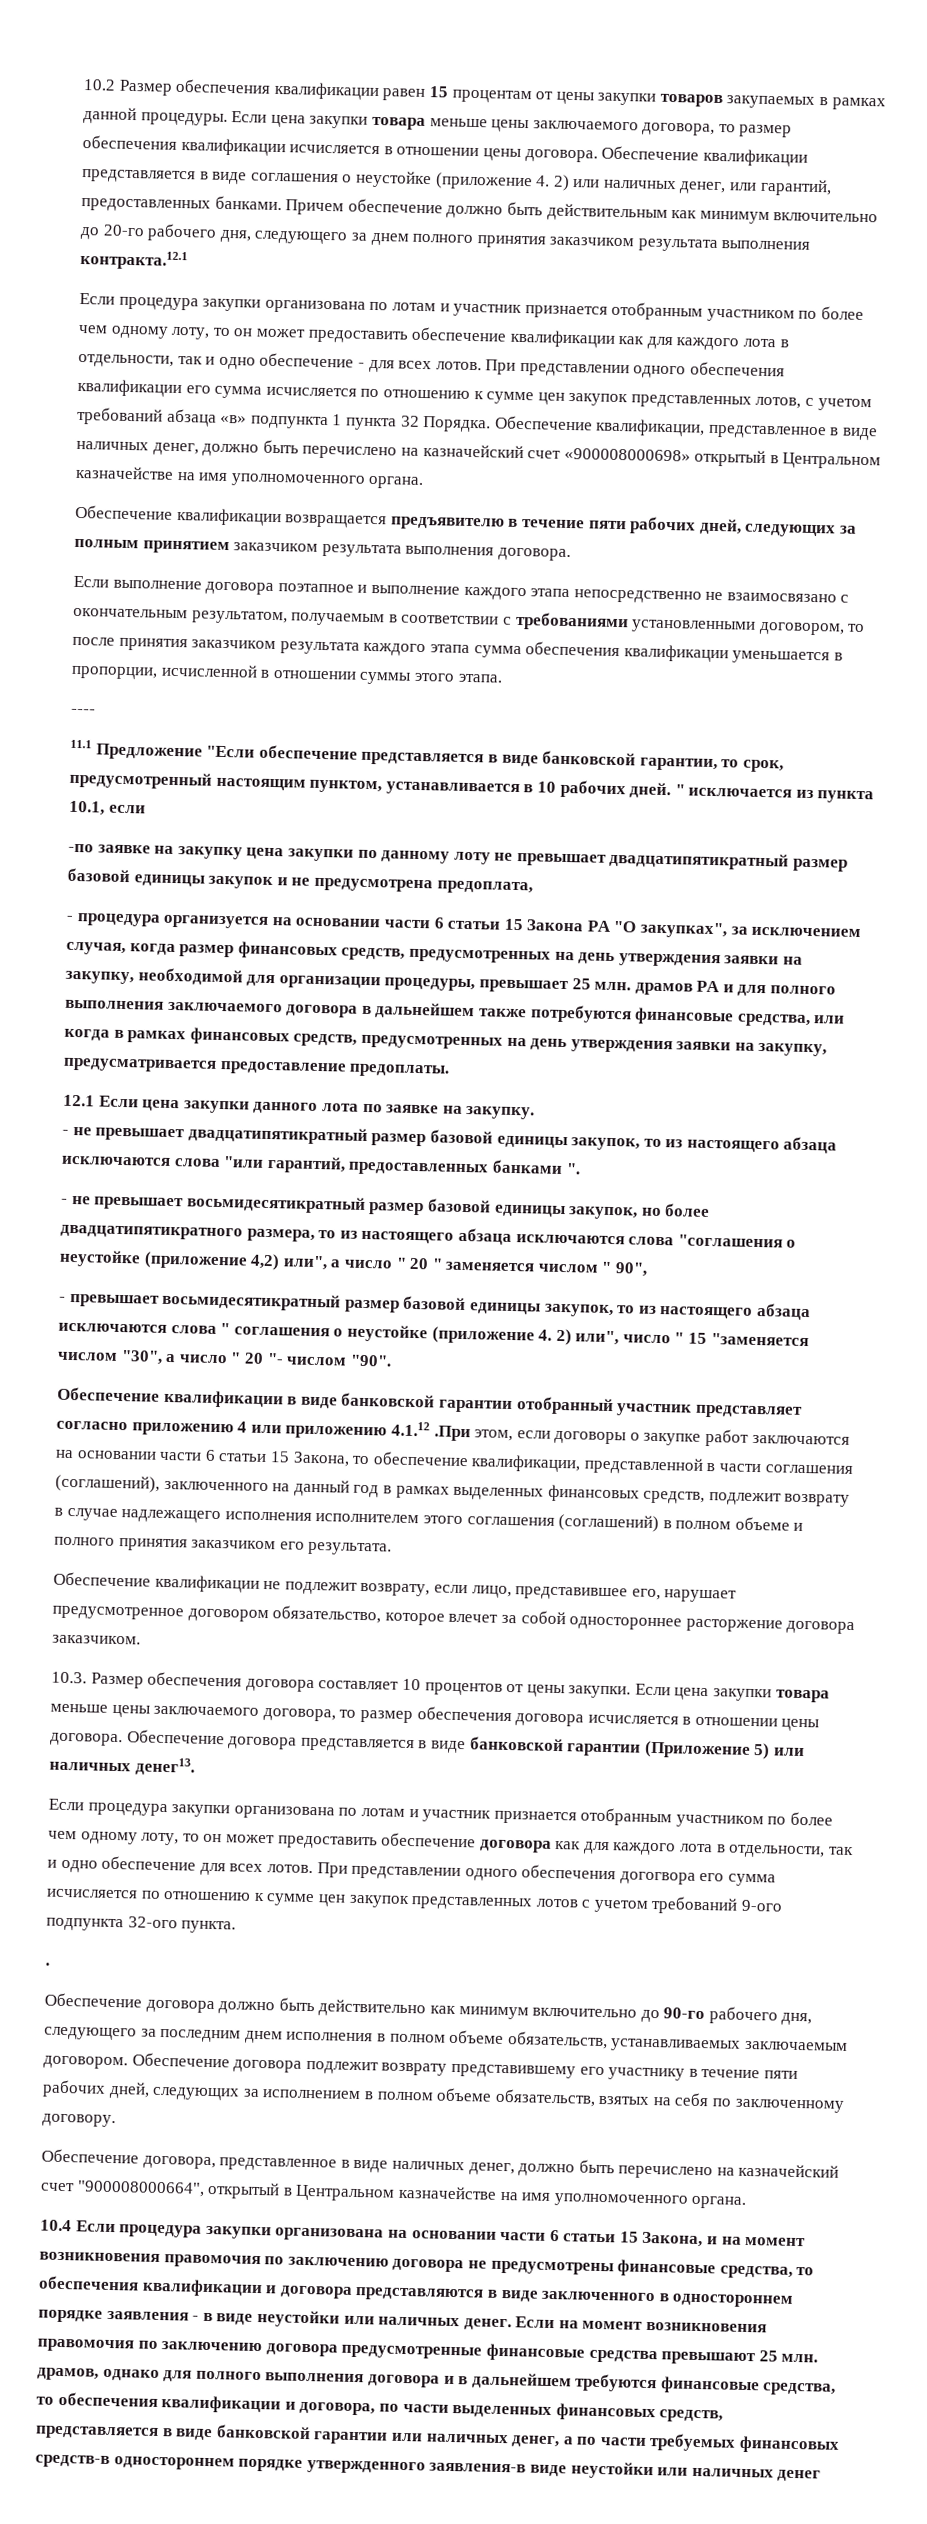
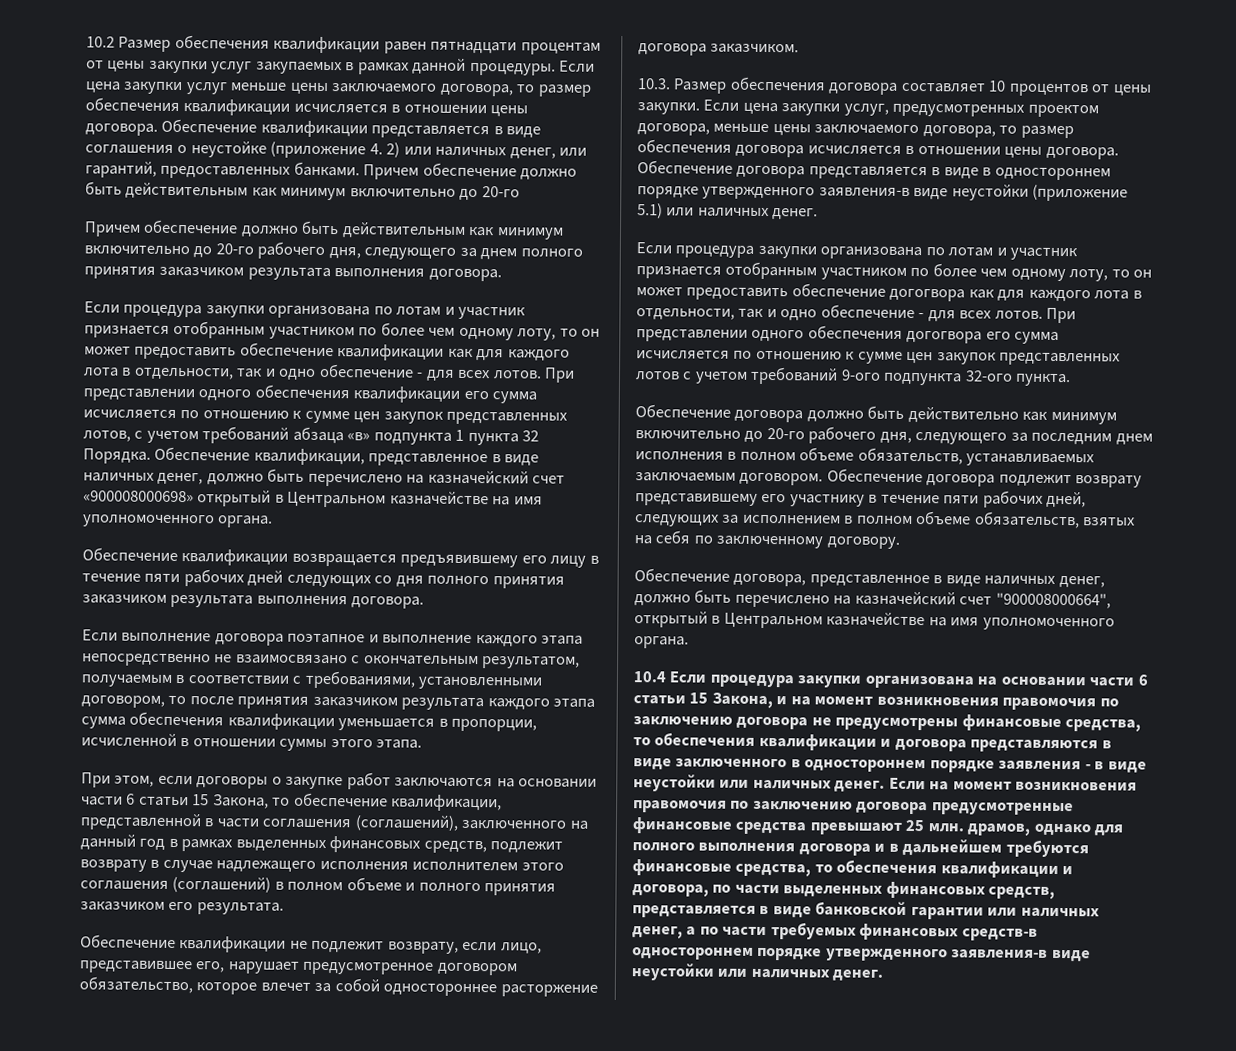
- 10.2 Размер обеспечения квалификации равен 15 процентам от цены закупки товаров закупаемых в рамках данной процедуры.
+ 10.2 Размер обеспечения квалификации равен пятнадцати процентам от цены закупки услуг закупаемых в рамках данной процедуры.
- Если цена закупки товара меньше цены заключаемого договора, то размер обеспечения квалификации исчисляется в отношении цены договора.
+ Если цена закупки услуг меньше цены заключаемого договора, то размер обеспечения квалификации исчисляется в отношении цены договора.
- Обеспечение квалификации представляется в виде соглашения о неустойке (приложение 4. 2) или наличных денег, или гарантий, предоставленных банками. Причем обеспечение должно быть действительным как минимум включительно до 20-го рабочего дня, следующего за днем полного принятия заказчиком результата выполнения контракта.12.1
+ Обеспечение квалификации представляется в виде соглашения о неустойке (приложение 4. 2) или наличных денег, или гарантий, предоставленных банками. Причем обеспечение должно быть действительным как минимум включительно до 20-го
+ Причем обеспечение должно быть действительным как минимум включительно до 20-го рабочего дня, следующего за днем полного принятия заказчиком результата выполнения договора.
- Обеспечение квалификации возвращается предъявителю в течение пяти рабочих дней, следующих за полным принятием заказчиком результата выполнения договора.
+ Обеспечение квалификации возвращается предъявившему его лицу в течение пяти рабочих дней следующих со дня полного принятия заказчиком результата выполнения договора.
- Если выполнение договора поэтапное и выполнение каждого этапа непосредственно не взаимосвязано с окончательным результатом, получаемым в соответствии с требованиями установленными договором, то после принятия заказчиком результата каждого этапа сумма обеспечения квалификации уменьшается в пропорции, исчисленной в отношении суммы этого этапа.
+ Если выполнение договора поэтапное и выполнение каждого этапа непосредственно не взаимосвязано с окончательным результатом, получаемым в соответствии с требованиями, установленными договором, то после принятия заказчиком результата каждого этапа сумма обеспечения квалификации уменьшается в пропорции, исчисленной в отношении суммы этого этапа.
- ----
- 11.1 Предложение "Если обеспечение представляется в виде банковской гарантии, то срок, предусмотренный настоящим пунктом, устанавливается в 10 рабочих дней. " исключается из пункта 10.1, если
- -по заявке на закупку цена закупки по данному лоту не превышает двадцатипятикратный размер базовой единицы закупок и не предусмотрена предоплата,
- - процедура организуется на основании части 6 статьи 15 Закона РА "О закупках", за исключением случая, когда размер финансовых средств, предусмотренных на день утверждения заявки на закупку, необходимой для организации процедуры, превышает 25 млн. драмов РА и для полного выполнения заключаемого договора в дальнейшем также потребуются финансовые средства, или когда в рамках финансовых средств, предусмотренных на день утверждения заявки на закупку, предусматривается предоставление предоплаты.
- 12.1 Если цена закупки данного лота по заявке на закупку․
- - не превышает двадцатипятикратный размер базовой единицы закупок, то из настоящего абзаца исключаются слова "или гарантий, предоставленных банками "․
- - не превышает восьмидесятикратный размер базовой единицы закупок, но более двадцатипятикратного размера, то из настоящего абзаца исключаются слова "соглашения о неустойке (приложение 4,2) или", а число " 20 " заменяется числом " 90",
- - превышает восьмидесятикратный размер базовой единицы закупок, то из настоящего абзаца исключаются слова " соглашения о неустойке (приложение 4. 2) или", число " 15 "заменяется числом "30", а число " 20 "- числом "90".
- Обеспечение квалификации в виде банковской гарантии отобранный участник представляет согласно приложению 4 или приложению 4.1.12 .При этом, если договоры о закупке работ заключаются на основании части 6 статьи 15 Закона, то обеспечение квалификации, представленной в части соглашения (соглашений), заключенного на данный год в рамках выделенных финансовых средств, подлежит возврату в случае надлежащего исполнения исполнителем этого соглашения (соглашений) в полном объеме и полного принятия заказчиком его результата.
+ При этом, если договоры о закупке работ заключаются на основании части 6 статьи 15 Закона, то обеспечение квалификации, представленной в части соглашения (соглашений), заключенного на данный год в рамках выделенных финансовых средств, подлежит возврату в случае надлежащего исполнения исполнителем этого соглашения (соглашений) в полном объеме и полного принятия заказчиком его результата.
- Если цена закупки товара меньше цены заключаемого договора, то размер обеспечения договора исчисляется в отношении цены договора.
+ Если цена закупки услуг, предусмотренных проектом договора, меньше цены заключаемого договора, то размер обеспечения договора исчисляется в отношении цены договора.
- Обеспечение договора представляется в виде банковской гарантии (Приложение 5) или наличных денег13.
+ Обеспечение договора представляется в виде в одностороннем порядке утвержденного заявления-в виде неустойки (приложение 5.1) или наличных денег.
- Если процедура закупки организована по лотам и участник признается отобранным участником по более чем одному лоту, то он может предоставить обеспечение договора как для каждого лота в отдельности, так и одно обеспечение для всех лотов.
+ Если процедура закупки организована по лотам и участник признается отобранным участником по более чем одному лоту, то он может предоставить обеспечение догогвора как для каждого лота в отдельности, так и одно обеспечение - для всех лотов.
- .
- Обеспечение договора должно быть действительно как минимум включительно до 90-го рабочего дня, следующего за последним днем исполнения в полном объеме обязательств, устанавливаемых заключаемым договором.
+ Обеспечение договора должно быть действительно как минимум включительно до 20-го рабочего дня, следующего за последним днем исполнения в полном объеме обязательств, устанавливаемых заключаемым договором.
- Если на момент возникновения правомочия по заключению договора предусмотренные финансовые средства превышают 25 млн. драмов, однако для полного выполнения договора и в дальнейшем требуются финансовые средства, то обеспечения квалификации и договора, по части выделенных финансовых средств, представляется в виде банковской гарантии или наличных денег, а по части требуемых финансовых средств-в одностороннем порядке утвержденного заявления-в виде неустойки или наличных денег
+ Если на момент возникновения правомочия по заключению договора предусмотренные финансовые средства превышают 25 млн. драмов, однако для полного выполнения договора и в дальнейшем требуются финансовые средства, то обеспечения квалификации и договора, по части выделенных финансовых средств, представляется в виде банковской гарантии или наличных денег, а по части требуемых финансовых средств-в одностороннем порядке утвержденного заявления-в виде неустойки или наличных денег.

